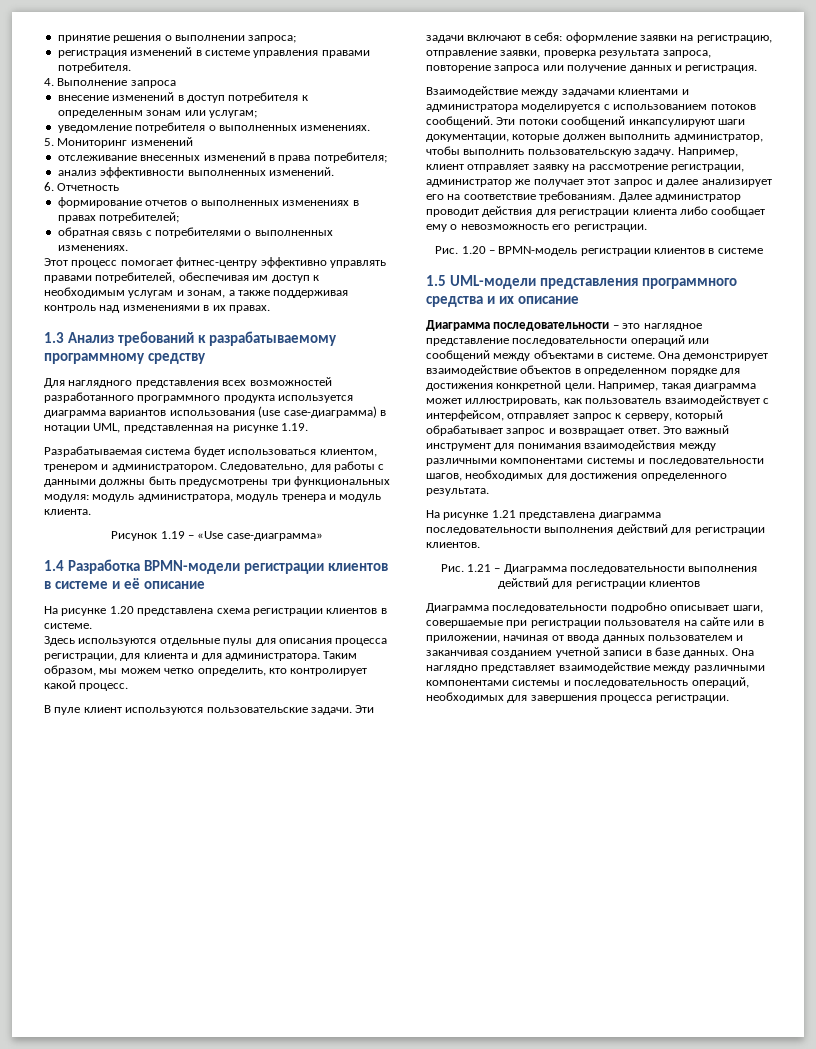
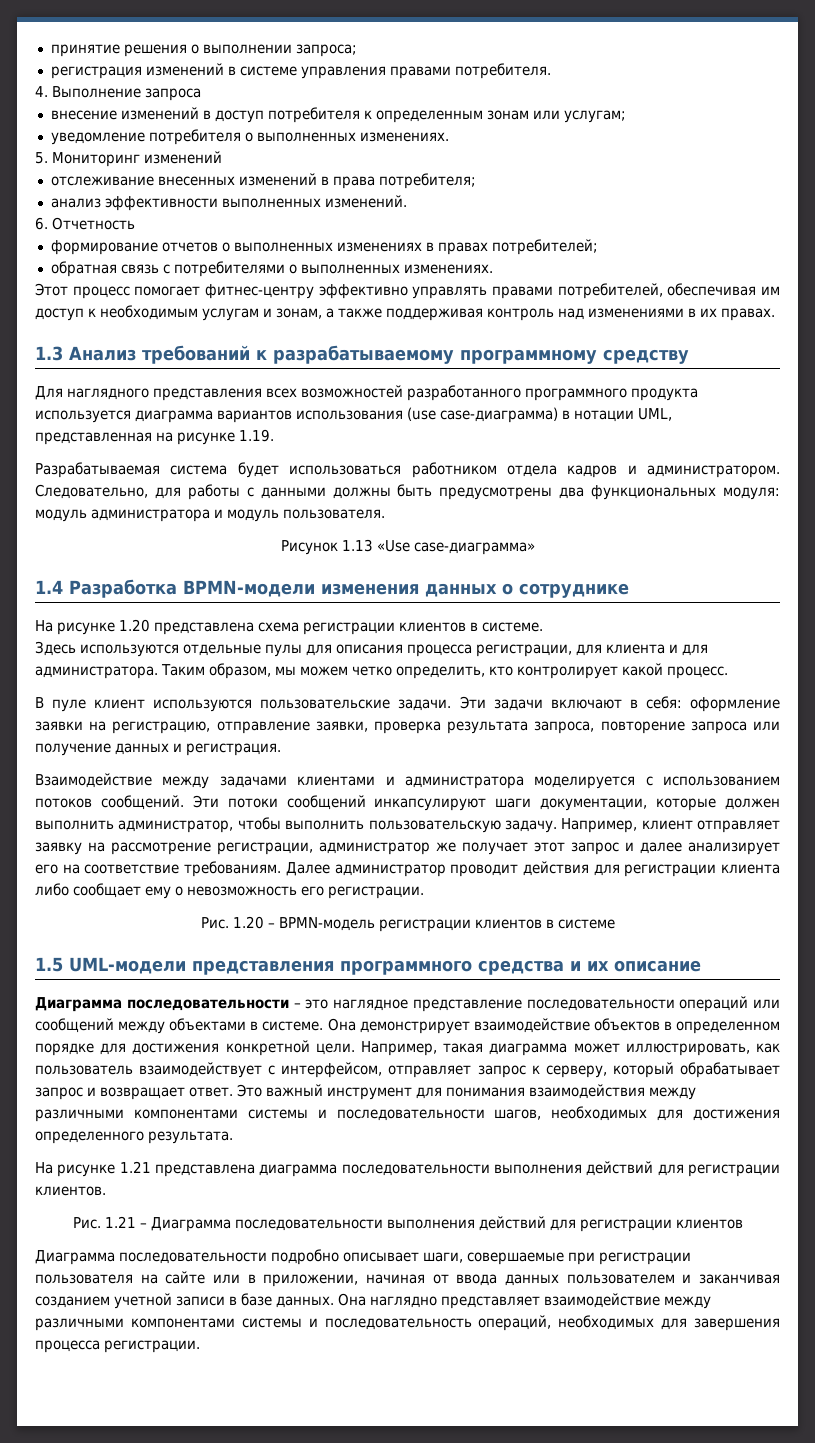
- Разрабатываемая система будет использоваться клиентом, тренером и администратором.
+ Разрабатываемая система будет использоваться работником отдела кадров и администратором.
- Следовательно, для работы с данными должны быть предусмотрены три функциональных модуля: модуль администратора, модуль тренера и модуль клиента.
+ Следовательно, для работы с данными должны быть предусмотрены два функциональных модуля: модуль администратора и модуль пользователя.
- Рисунок 1.19 – «Use case-диаграмма»
+ Рисунок 1.13 «Use case-диаграмма»
- 1.4 Разработка BPMN-модели регистрации клиентов в системе и её описание
+ 1.4 Разработка BPMN-модели изменения данных о сотруднике

